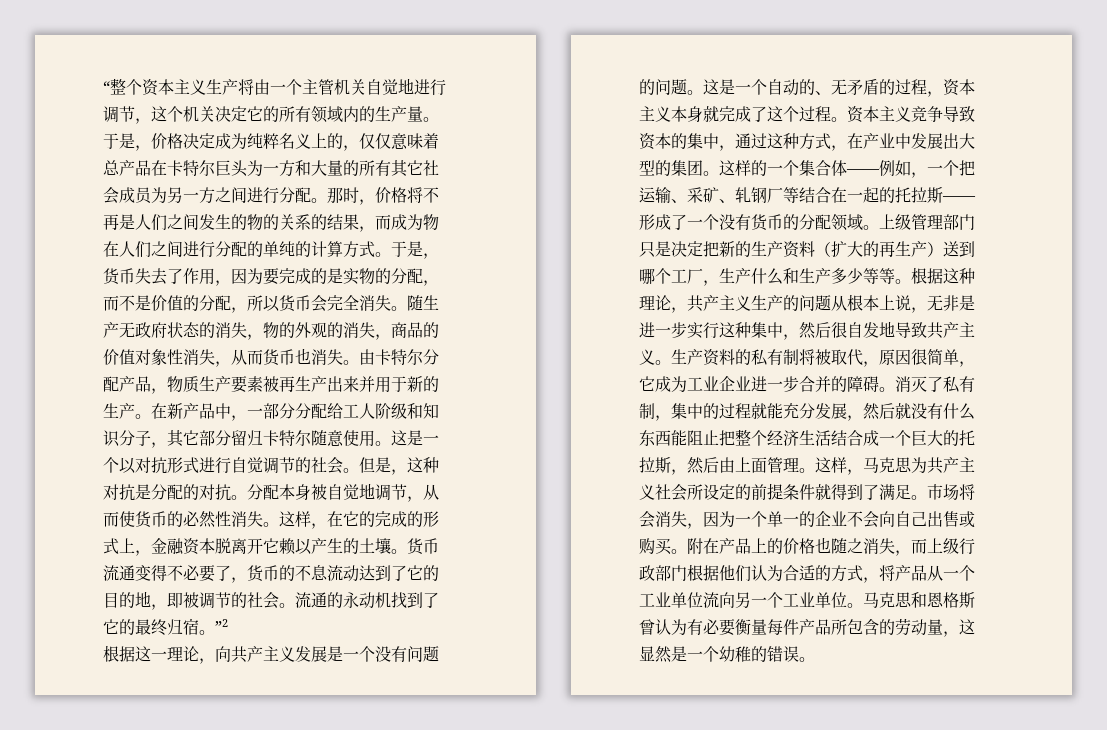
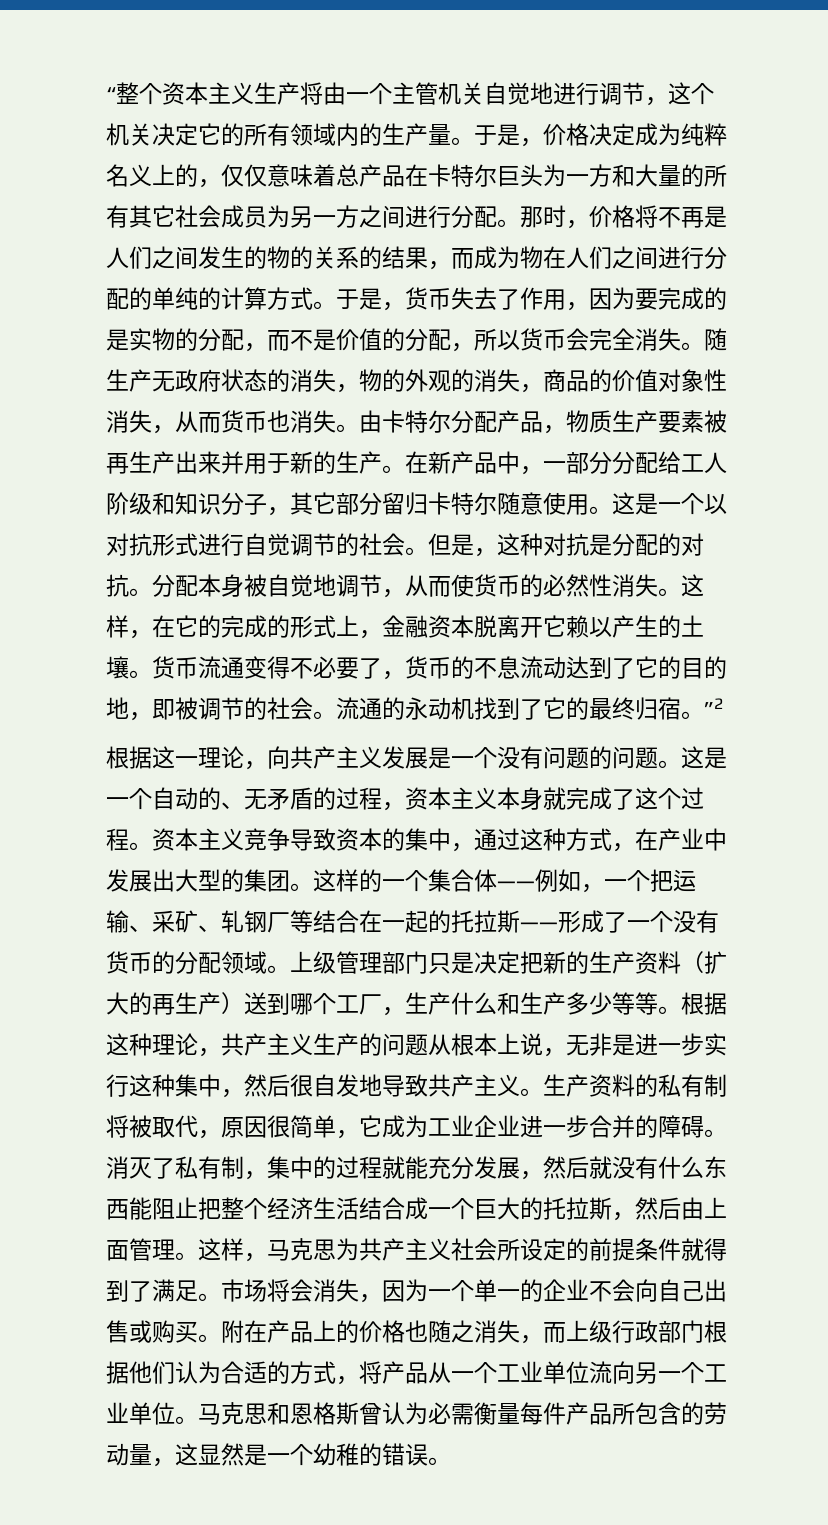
- 马克思和恩格斯曾认为有必要衡量每件产品所包含的劳动量，这显然是一个幼稚的错误。
+ 马克思和恩格斯曾认为必需衡量每件产品所包含的劳动量，这显然是一个幼稚的错误。

